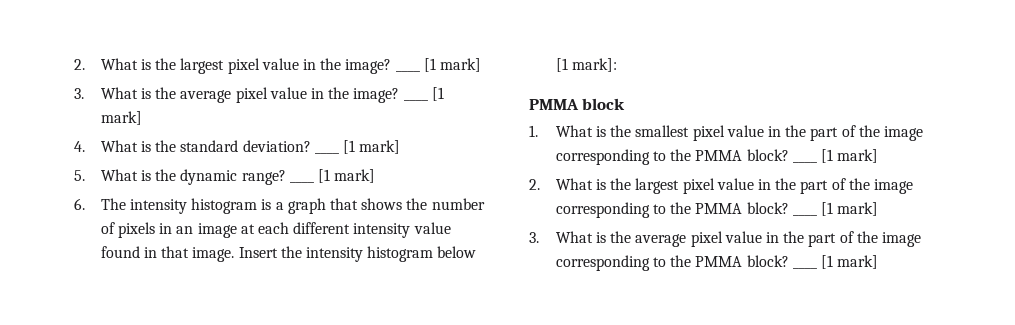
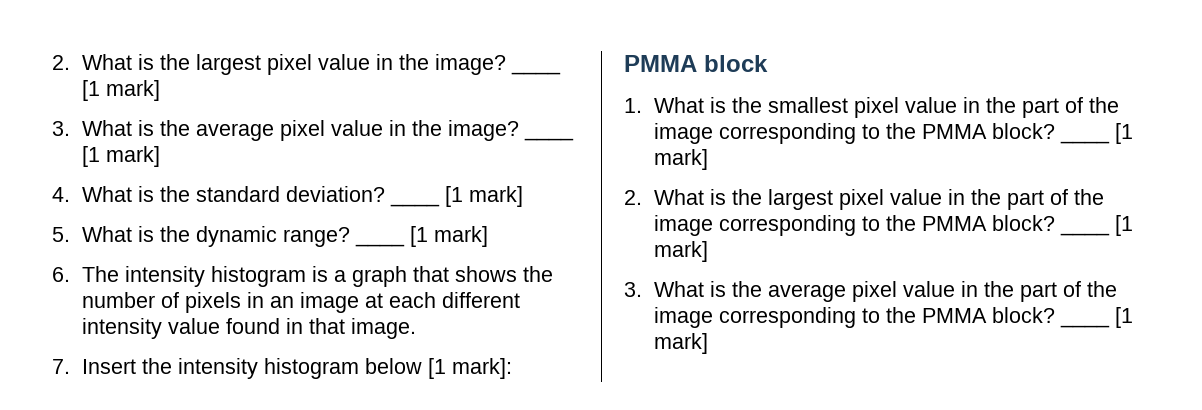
- 6. The intensity histogram is a graph that shows the number of pixels in an image at each different intensity value found in that image. Insert the intensity histogram below [1 mark]:
+ 6. The intensity histogram is a graph that shows the number of pixels in an image at each different intensity value found in that image.
+ 7. Insert the intensity histogram below [1 mark]:

